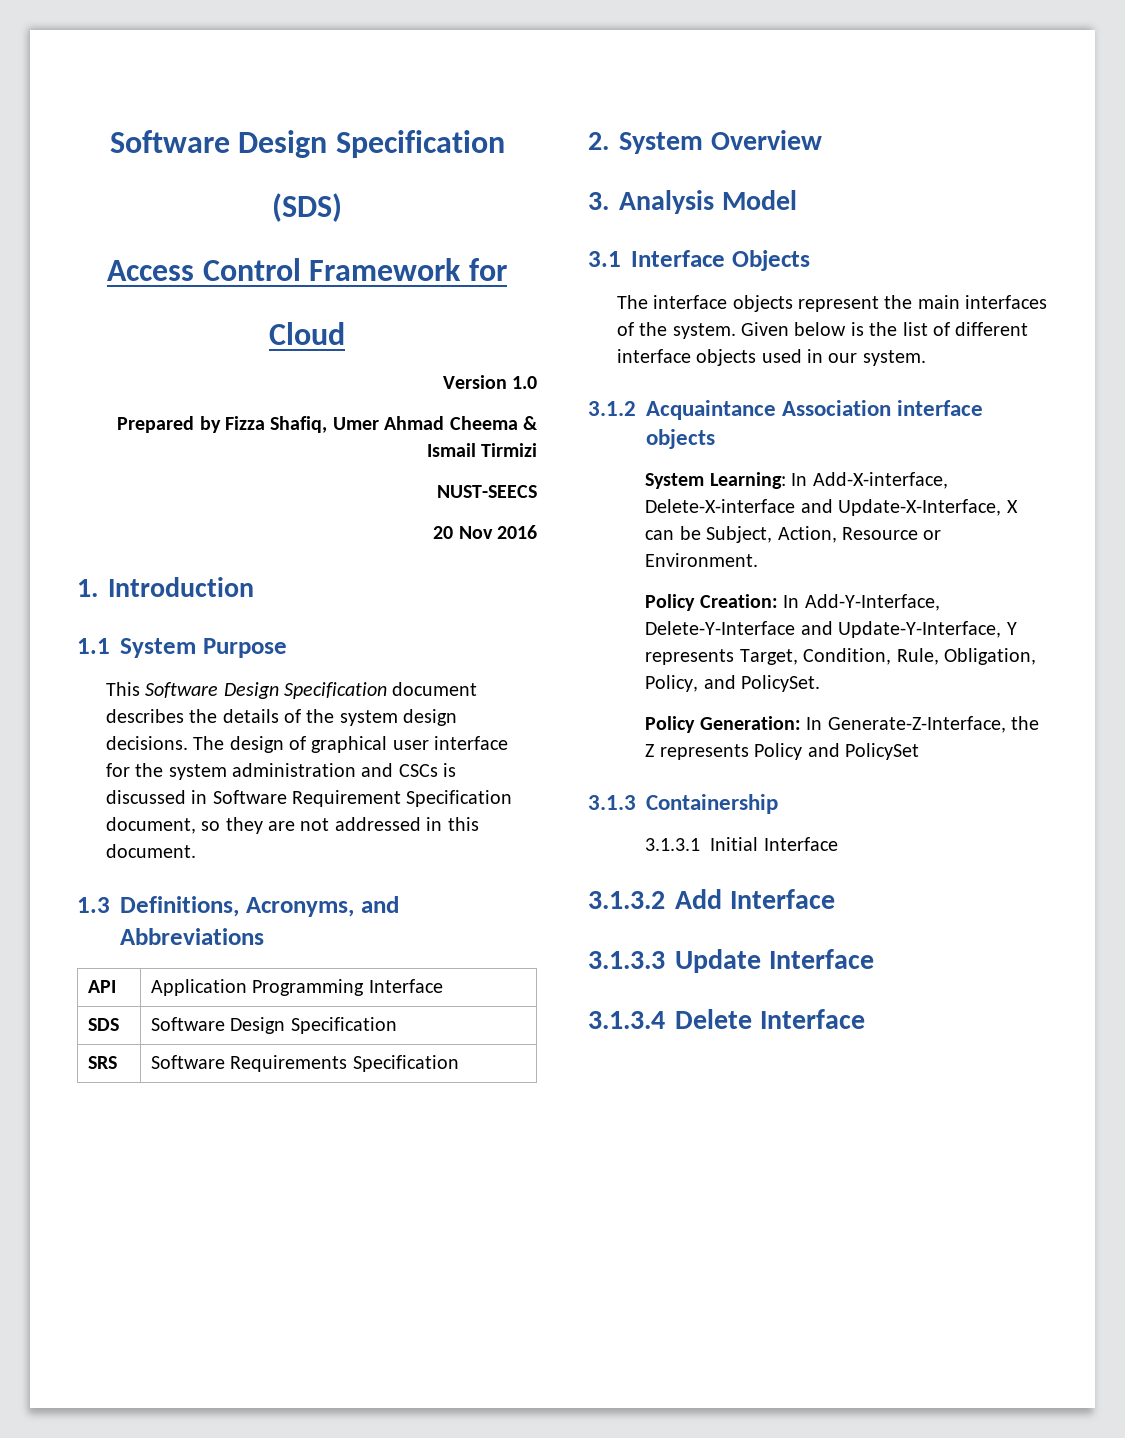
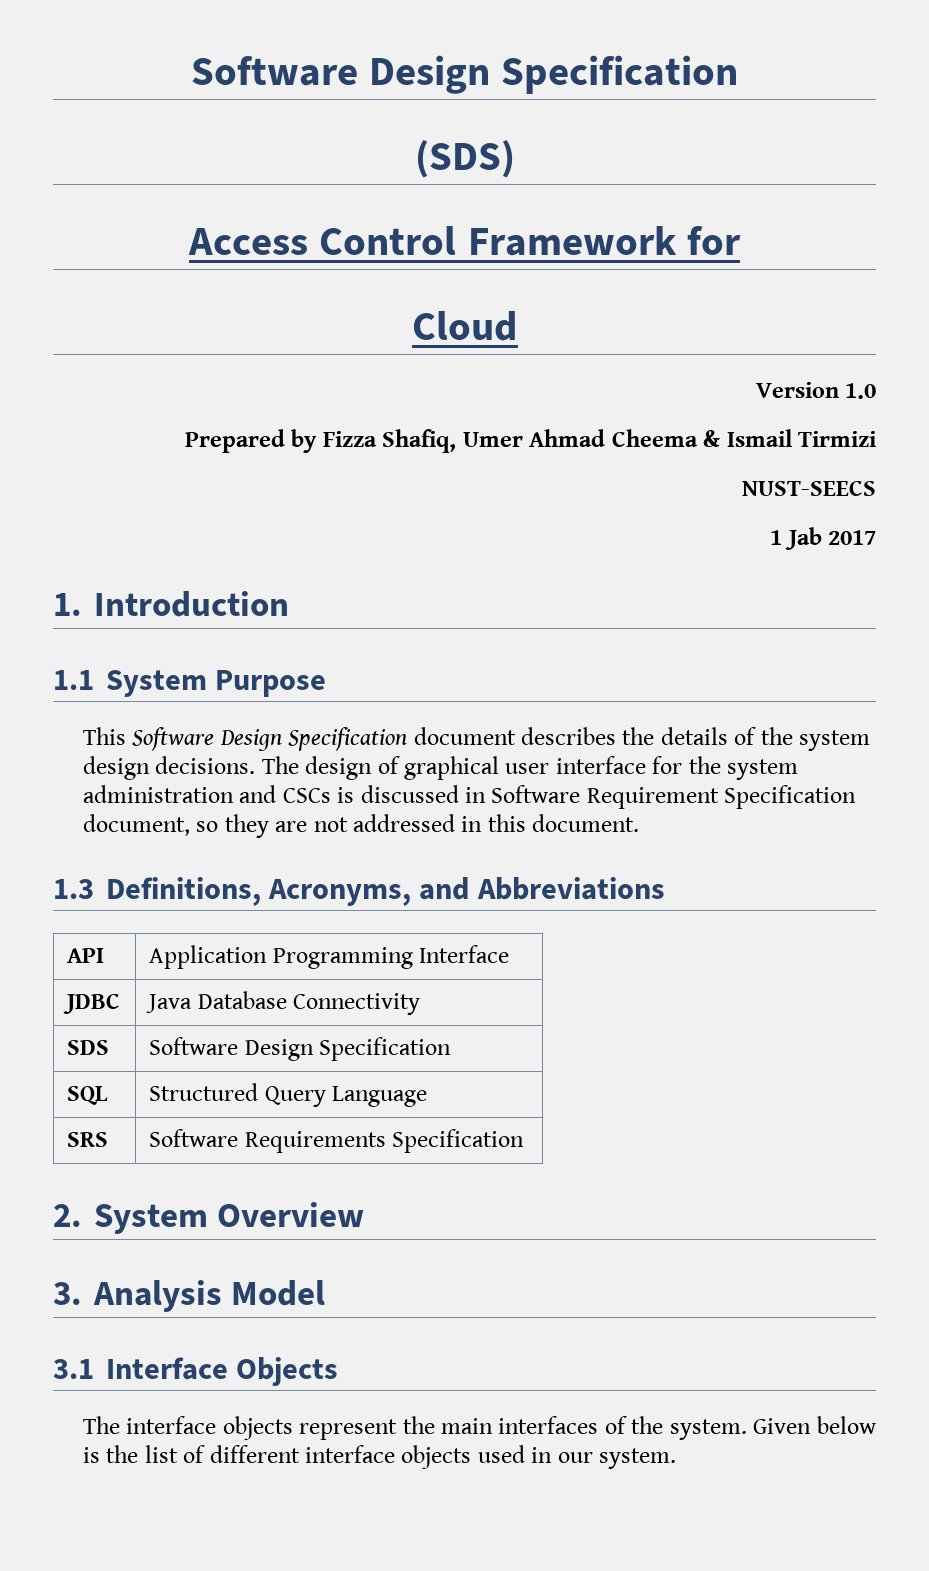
- 20 Nov 2016
+ 1 Jab 2017
+ JDBC | Java Database Connectivity
+ SQL | Structured Query Language
- 3.1.2 Acquaintance Association interface objects
- System Learning: In Add-X-interface, Delete-X-interface and Update-X-Interface, X can be Subject, Action, Resource or Environment.
- Policy Creation: In Add-Y-Interface, Delete-Y-Interface and Update-Y-Interface, Y represents Target, Condition, Rule, Obligation, Policy, and PolicySet.
- Policy Generation: In Generate-Z-Interface, the Z represents Policy and PolicySet
- 3.1.3 Containership
- 3.1.3.1 Initial Interface
- 3.1.3.2 Add Interface
- 3.1.3.3 Update Interface
- 3.1.3.4 Delete Interface

